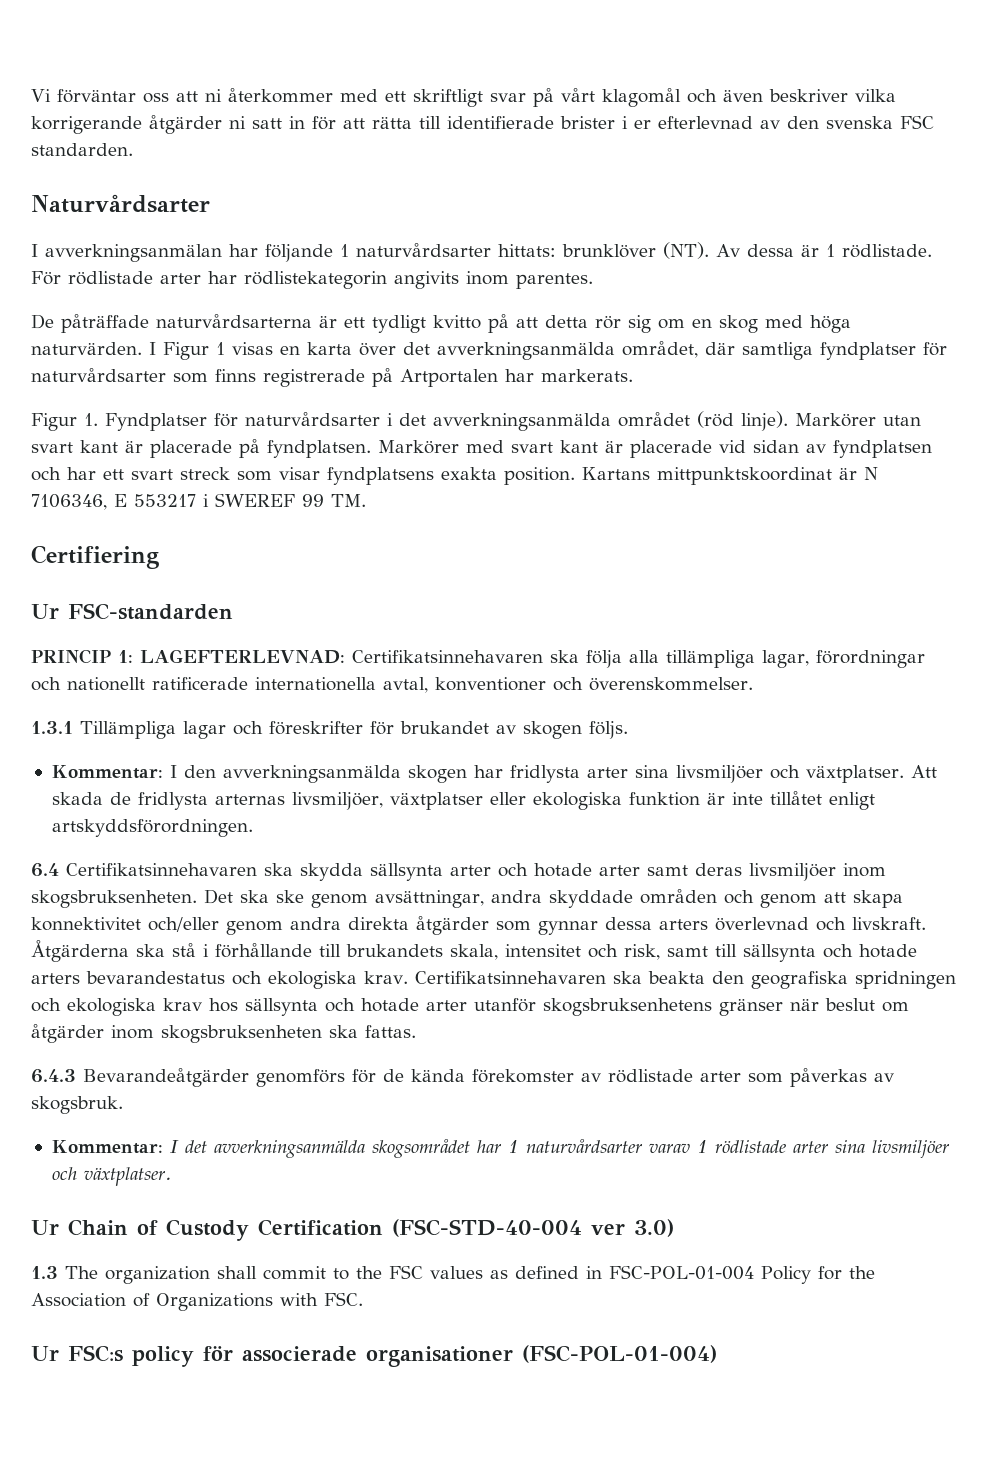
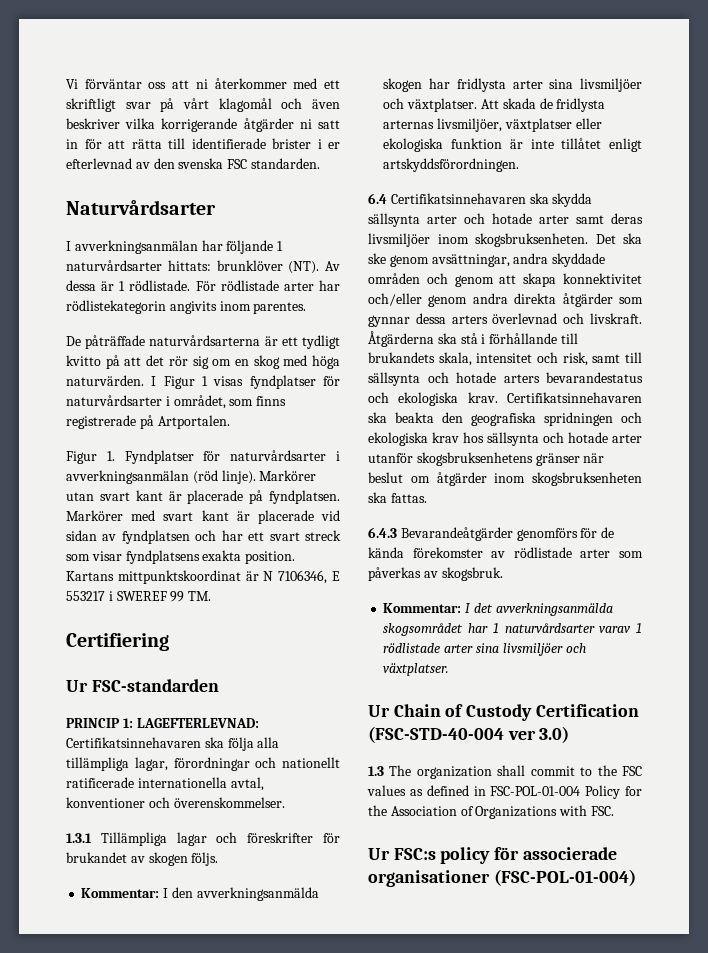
- De påträffade naturvårdsarterna är ett tydligt kvitto på att detta rör sig om en skog med höga naturvärden.
+ De påträffade naturvårdsarterna är ett tydligt kvitto på att det rör sig om en skog med höga naturvärden.
- I Figur 1 visas en karta över det avverkningsanmälda området, där samtliga fyndplatser för naturvårdsarter som finns registrerade på Artportalen har markerats.
+ I Figur 1 visas fyndplatser för naturvårdsarter i området, som finns registrerade på Artportalen.
- Figur 1. Fyndplatser för naturvårdsarter i det avverkningsanmälda området (röd linje).
+ Figur 1. Fyndplatser för naturvårdsarter i avverkningsanmälan (röd linje).

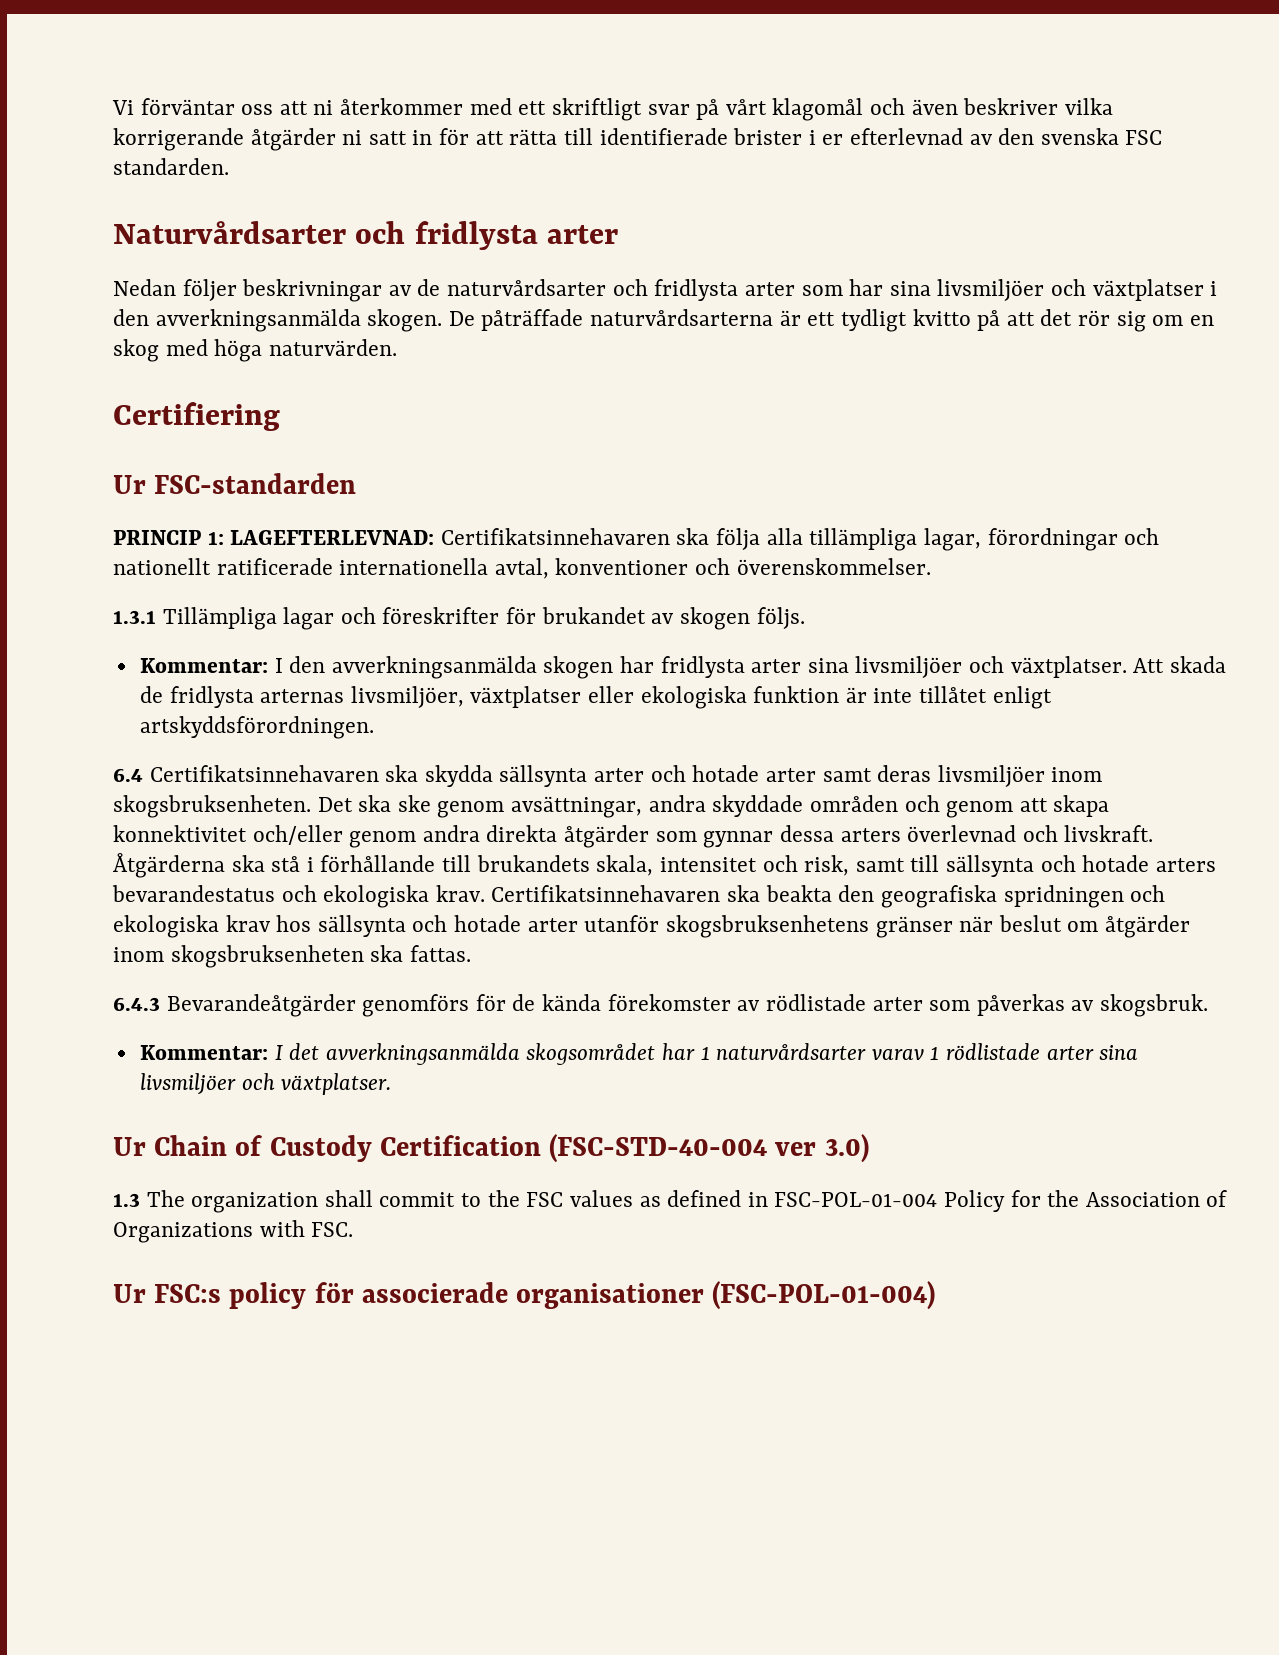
- Naturvårdsarter
- I avverkningsanmälan har följande 1 naturvårdsarter hittats: brunklöver (NT). Av dessa är 1 rödlistade. För rödlistade arter har rödlistekategorin angivits inom parentes.
- De påträffade naturvårdsarterna är ett tydligt kvitto på att det rör sig om en skog med höga naturvärden. I Figur 1 visas fyndplatser för naturvårdsarter i området, som finns registrerade på Artportalen.
- Figur 1. Fyndplatser för naturvårdsarter i avverkningsanmälan (röd linje). Markörer utan svart kant är placerade på fyndplatsen. Markörer med svart kant är placerade vid sidan av fyndplatsen och har ett svart streck som visar fyndplatsens exakta position. Kartans mittpunktskoordinat är N 7106346, E 553217 i SWEREF 99 TM.
+ Naturvårdsarter och fridlysta arter
+ Nedan följer beskrivningar av de naturvårdsarter och fridlysta arter som har sina livsmiljöer och växtplatser i den avverkningsanmälda skogen. De påträffade naturvårdsarterna är ett tydligt kvitto på att det rör sig om en skog med höga naturvärden.

